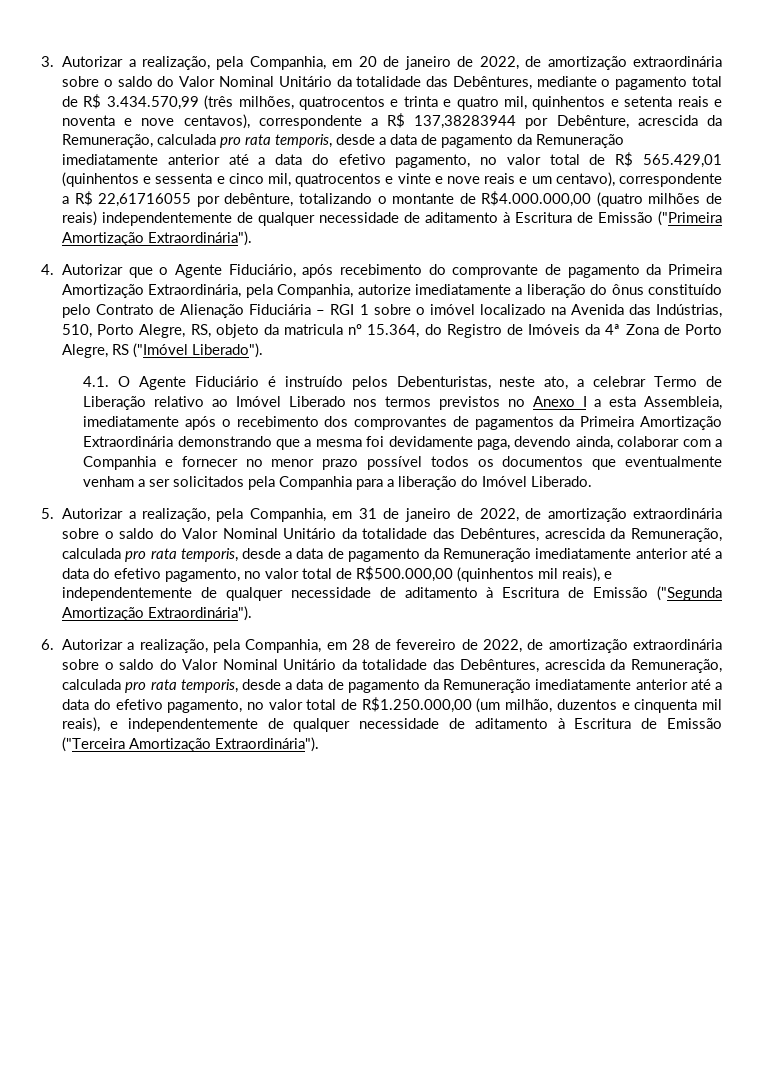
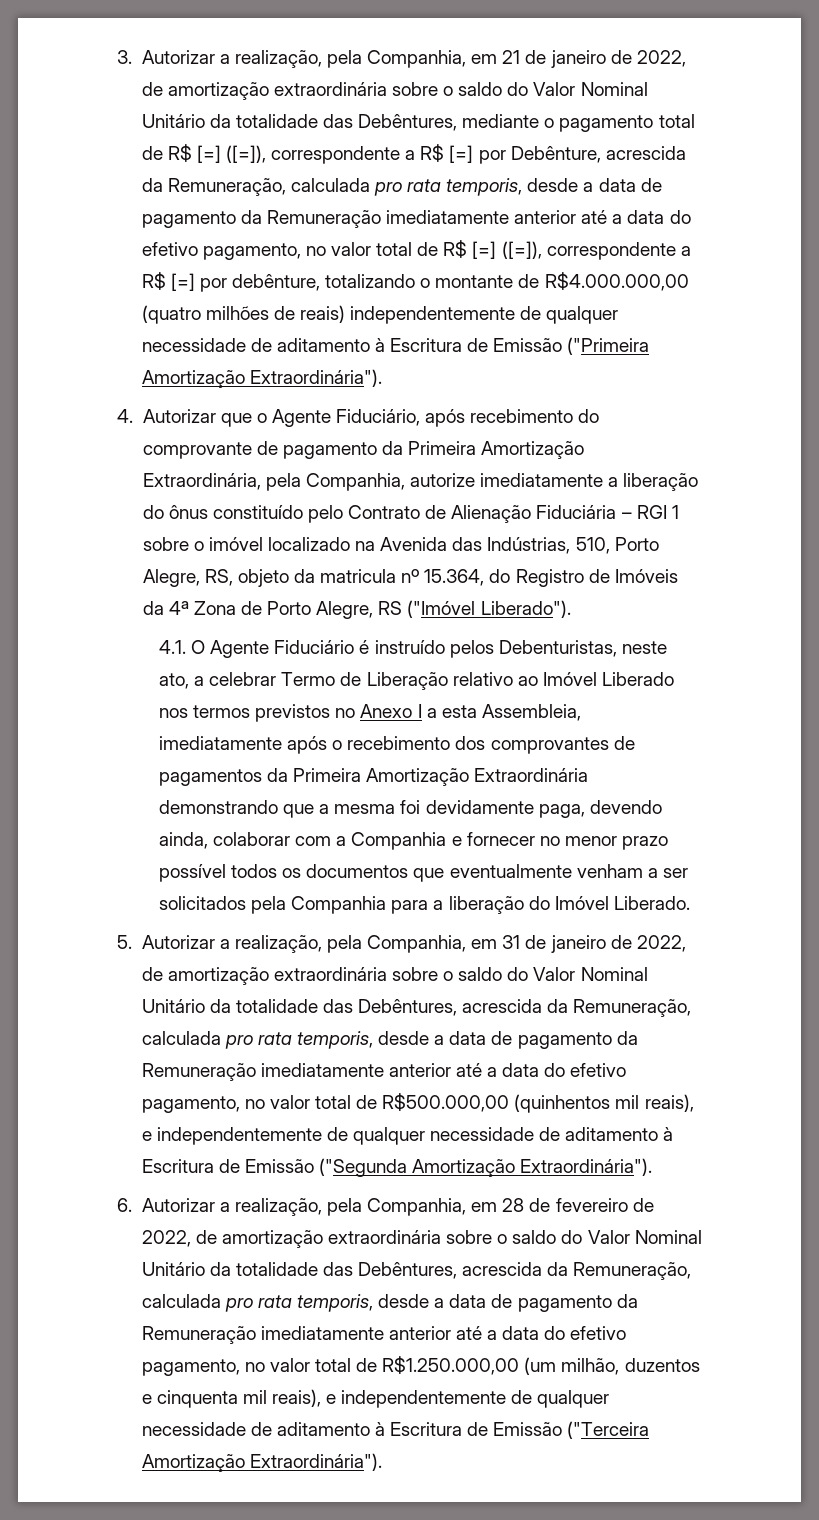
- 3. Autorizar a realização, pela Companhia, em 20 de janeiro de 2022, de amortização extraordinária sobre o saldo do Valor Nominal Unitário da totalidade das Debêntures, mediante o pagamento total de R$ 3.434.570,99 (três milhões, quatrocentos e trinta e quatro mil, quinhentos e setenta reais e noventa e nove centavos), correspondente a R$ 137,38283944 por Debênture, acrescida da Remuneração, calculada pro rata temporis, desde a data de pagamento da Remuneração imediatamente anterior até a data do efetivo pagamento, no valor total de R$ 565.429,01 (quinhentos e sessenta e cinco mil, quatrocentos e vinte e nove reais e um centavo), correspondente a R$ 22,61716055 por debênture, totalizando o montante de R$4.000.000,00 (quatro milhões de reais) independentemente de qualquer necessidade de aditamento à Escritura de Emissão ("Primeira Amortização Extraordinária").
+ 3. Autorizar a realização, pela Companhia, em 21 de janeiro de 2022, de amortização extraordinária sobre o saldo do Valor Nominal Unitário da totalidade das Debêntures, mediante o pagamento total de R$ [=] ([=]), correspondente a R$ [=] por Debênture, acrescida da Remuneração, calculada pro rata temporis, desde a data de pagamento da Remuneração imediatamente anterior até a data do efetivo pagamento, no valor total de R$ [=] ([=]), correspondente a R$ [=] por debênture, totalizando o montante de R$4.000.000,00 (quatro milhões de reais) independentemente de qualquer necessidade de aditamento à Escritura de Emissão ("Primeira Amortização Extraordinária").

